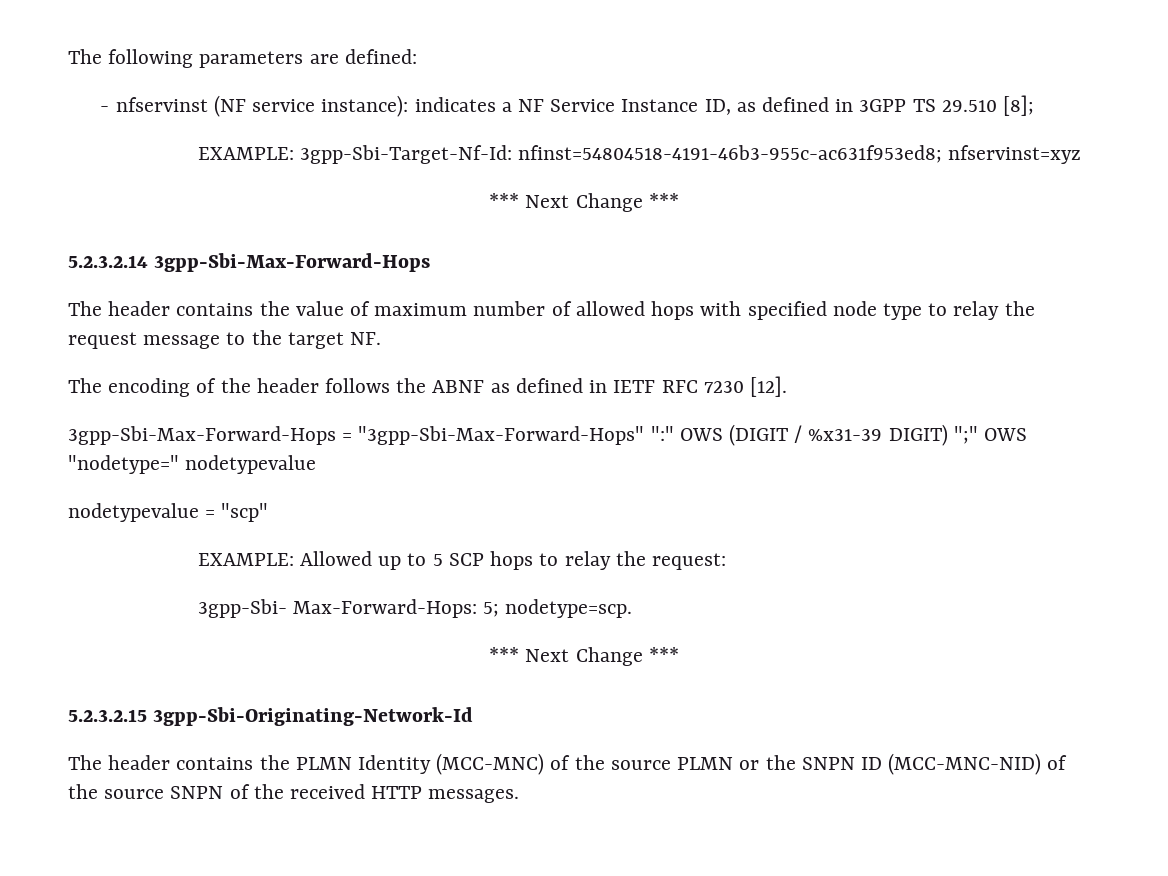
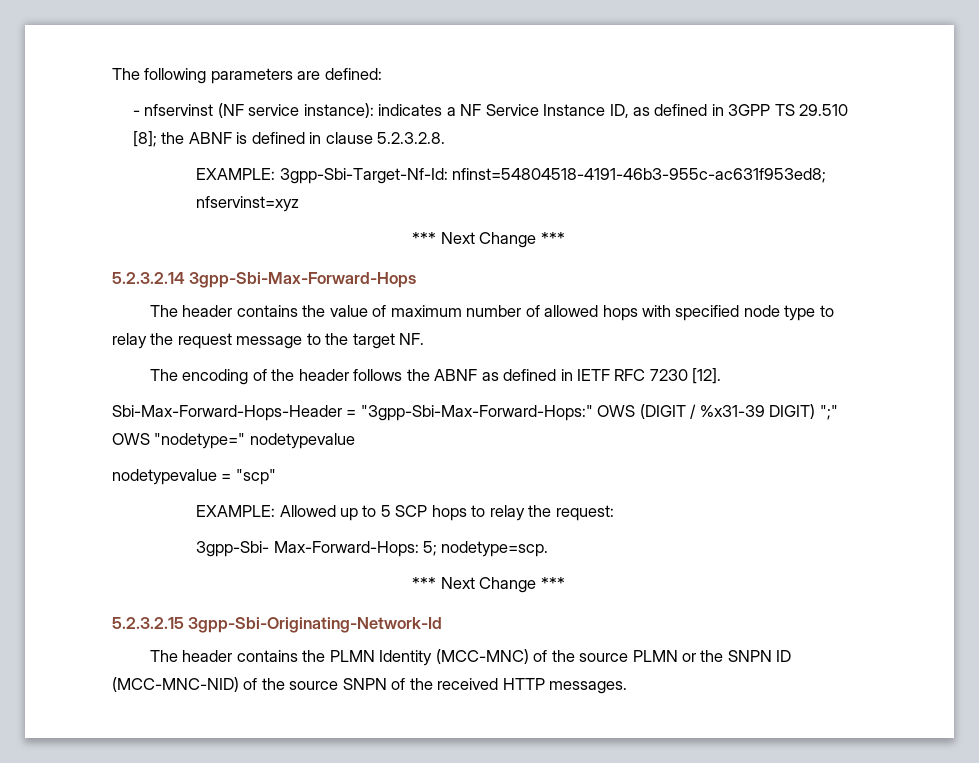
- - nfservinst (NF service instance): indicates a NF Service Instance ID, as defined in 3GPP TS 29.510 [8];
+ - nfservinst (NF service instance): indicates a NF Service Instance ID, as defined in 3GPP TS 29.510 [8]; the ABNF is defined in clause 5.2.3.2.8.
- 3gpp-Sbi-Max-Forward-Hops = "3gpp-Sbi-Max-Forward-Hops" ":" OWS (DIGIT / %x31-39 DIGIT) ";" OWS "nodetype=" nodetypevalue
+ Sbi-Max-Forward-Hops-Header = "3gpp-Sbi-Max-Forward-Hops:" OWS (DIGIT / %x31-39 DIGIT) ";" OWS "nodetype=" nodetypevalue

